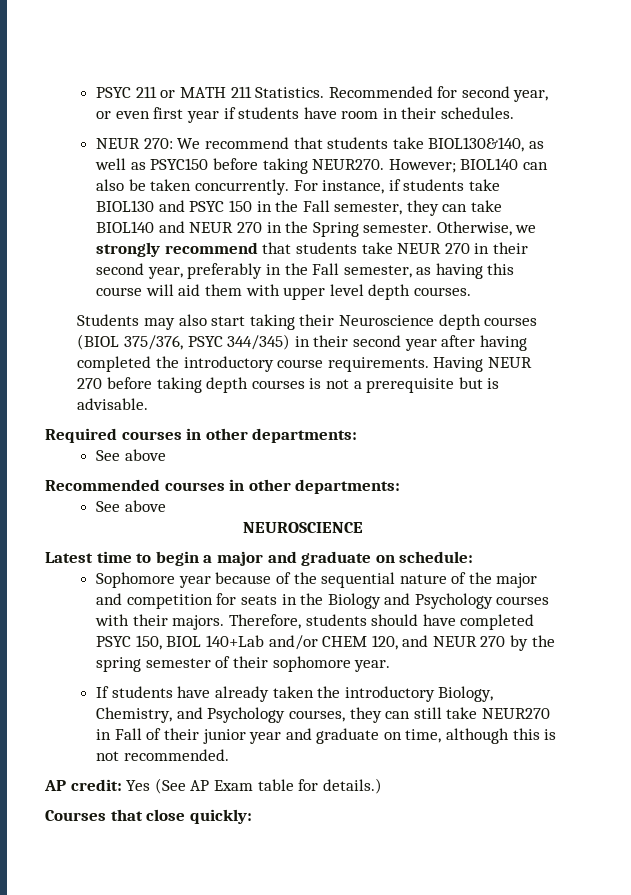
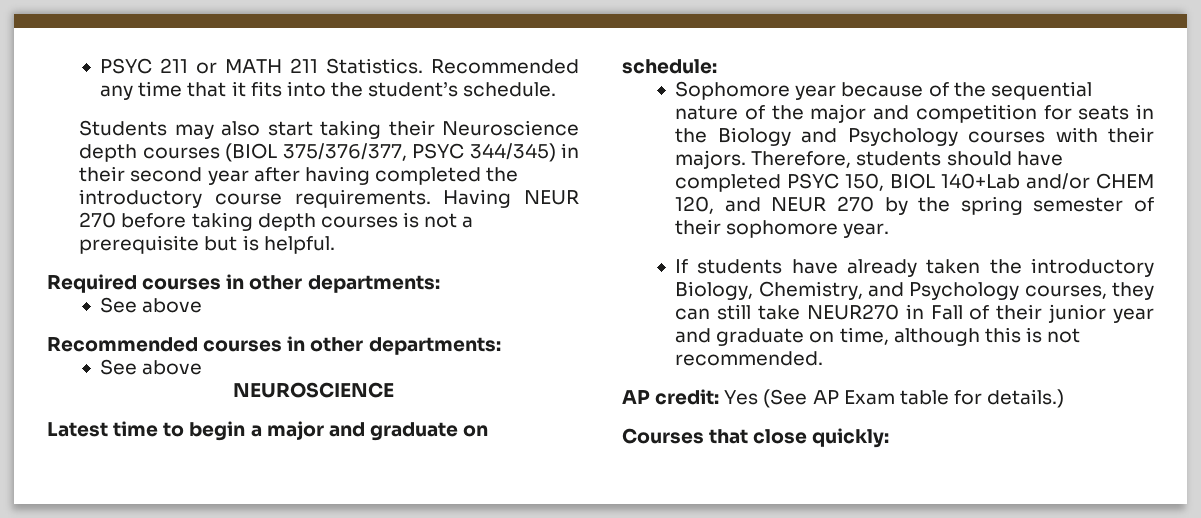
- Recommended for second year, or even first year if students have room in their schedules.
- NEUR 270: We recommend that students take BIOL130&140, as well as PSYC150 before taking NEUR270. However; BIOL140 can also be taken concurrently. For instance, if students take BIOL130 and PSYC 150 in the Fall semester, they can take BIOL140 and NEUR 270 in the Spring semester. Otherwise, we strongly recommend that students take NEUR 270 in their second year, preferably in the Fall semester, as having this course will aid them with upper level depth courses.
+ Recommended any time that it fits into the student’s schedule.
- Students may also start taking their Neuroscience depth courses (BIOL 375/376, PSYC 344/345) in their second year after having completed the introductory course requirements.
+ Students may also start taking their Neuroscience depth courses (BIOL 375/376/377, PSYC 344/345) in their second year after having completed the introductory course requirements.
- Having NEUR 270 before taking depth courses is not a prerequisite but is advisable.
+ Having NEUR 270 before taking depth courses is not a prerequisite but is helpful.

